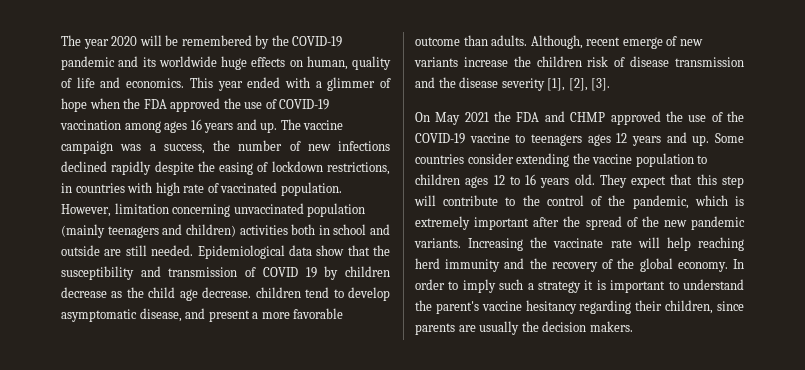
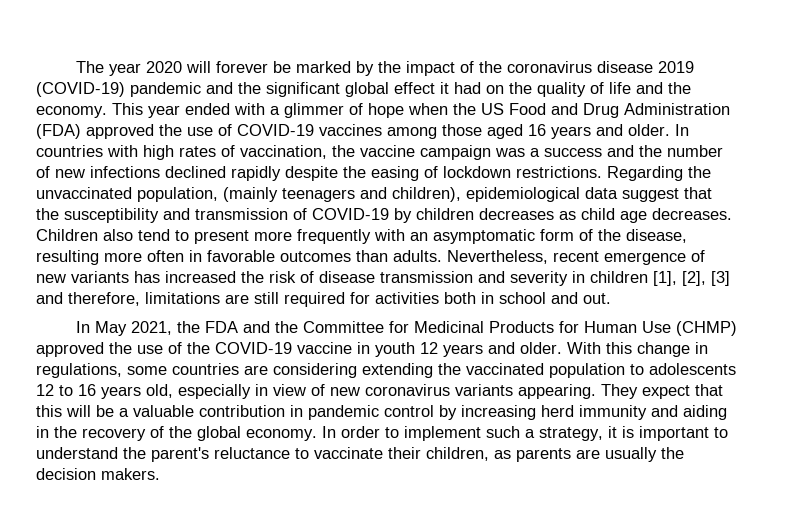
- The year 2020 will be remembered by the COVID-19 pandemic and its worldwide huge effects on human, quality of life and economics.
+ The year 2020 will forever be marked by the impact of the coronavirus disease 2019 (COVID-19) pandemic and the significant global effect it had on the quality of life and the economy.
- This year ended with a glimmer of hope when the FDA approved the use of COVID-19 vaccination among ages 16 years and up. The vaccine campaign was a success, the number of new infections declined rapidly despite the easing of lockdown restrictions, in countries with high rate of vaccinated population. However, limitation concerning unvaccinated population (mainly teenagers and children) activities both in school and outside are still needed. Epidemiological data show that the susceptibility and transmission of COVID 19 by children decrease as the child age decrease. children tend to develop asymptomatic disease, and present a more favorable outcome than adults. Although, recent emerge of new variants increase the children risk of disease transmission and the disease severity [1], [2], [3].
- On May 2021 the FDA and CHMP approved the use of the COVID-19 vaccine to teenagers ages 12 years and up. Some countries consider extending the vaccine population to children ages 12 to 16 years old. They expect that this step will contribute to the control of the pandemic, which is extremely important after the spread of the new pandemic variants. Increasing the vaccinate rate will help reaching herd immunity and the recovery of the global economy.
+ This year ended with a glimmer of hope when the US Food and Drug Administration (FDA) approved the use of COVID-19 vaccines among those aged 16 years and older. In countries with high rates of vaccination, the vaccine campaign was a success and the number of new infections declined rapidly despite the easing of lockdown restrictions. Regarding the unvaccinated population, (mainly teenagers and children), epidemiological data suggest that the susceptibility and transmission of COVID-19 by children decreases as child age decreases. Children also tend to present more frequently with an asymptomatic form of the disease, resulting more often in favorable outcomes than adults. Nevertheless, recent emergence of new variants has increased the risk of disease transmission and severity in children [1], [2], [3] and therefore, limitations are still required for activities both in school and out.
+ In May 2021, the FDA and the Committee for Medicinal Products for Human Use (CHMP) approved the use of the COVID-19 vaccine in youth 12 years and older. With this change in regulations, some countries are considering extending the vaccinated population to adolescents 12 to 16 years old, especially in view of new coronavirus variants appearing. They expect that this will be a valuable contribution in pandemic control by increasing herd immunity and aiding in the recovery of the global economy.
- In order to imply such a strategy it is important to understand the parent's vaccine hesitancy regarding their children, since parents are usually the decision makers.
+ In order to implement such a strategy, it is important to understand the parent's reluctance to vaccinate their children, as parents are usually the decision makers.

